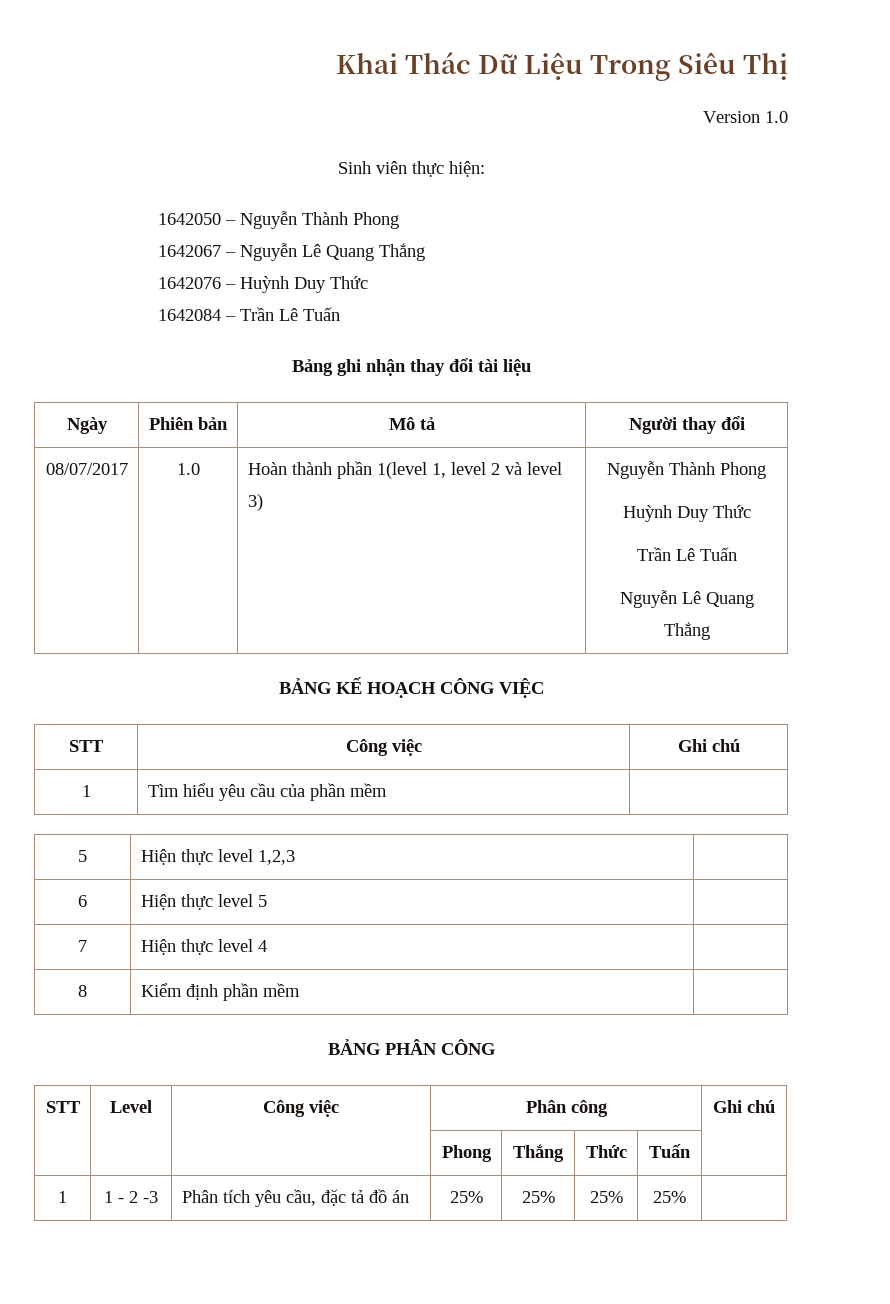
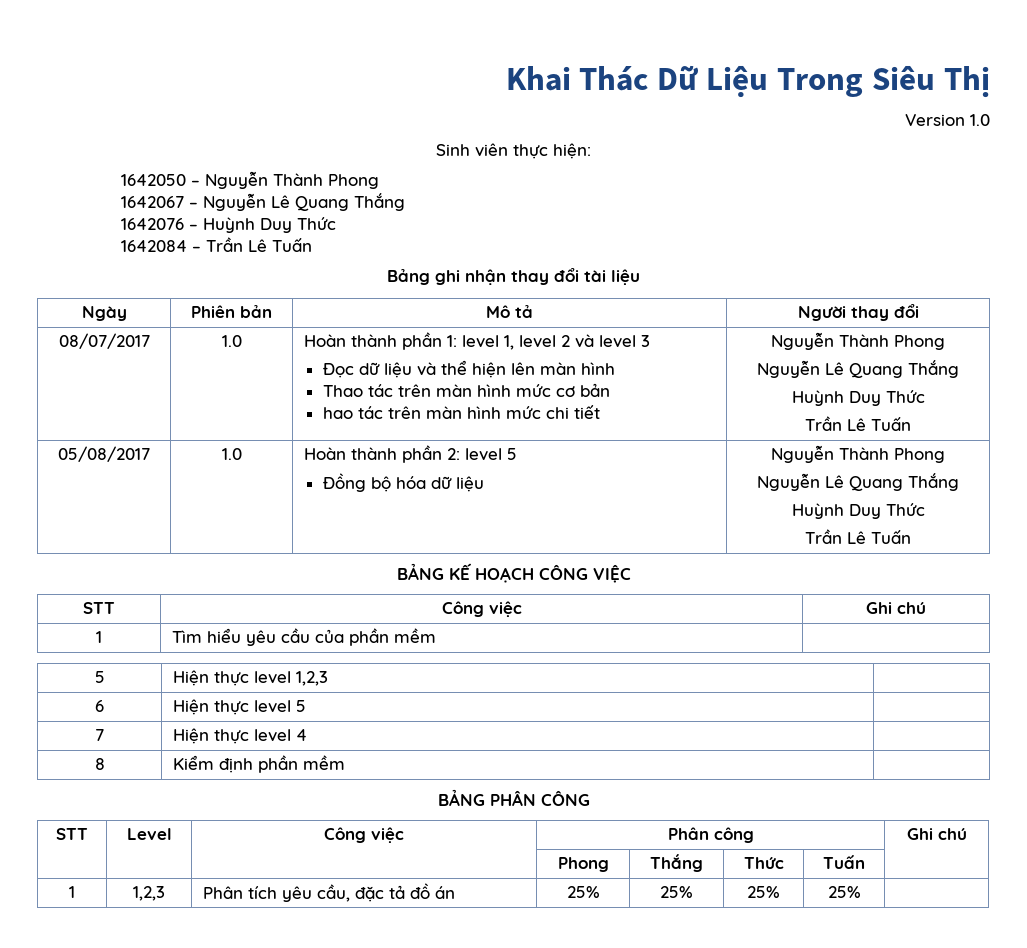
- Hoàn thành phần 1(level 1, level 2 và level 3) | Nguyễn Thành Phong
+ Hoàn thành phần 1: level 1, level 2 và level 3
+ Đọc dữ liệu và thể hiện lên màn hình
+ Thao tác trên màn hình mức cơ bản
+ hao tác trên màn hình mức chi tiết | Nguyễn Thành Phong
+ Nguyễn Lê Quang Thắng
  Huỳnh Duy Thức
  Trần Lê Tuấn
+ 05/08/2017 | 1.0 | Hoàn thành phần 2: level 5
+ Đồng bộ hóa dữ liệu | Nguyễn Thành Phong
  Nguyễn Lê Quang Thắng
+ Huỳnh Duy Thức
+ Trần Lê Tuấn
- 1 | 1 - 2 -3 | Phân tích yêu cầu, đặc tả đồ án | 25% | 25% | 25% | 25% |
+ 1 | 1,2,3 | Phân tích yêu cầu, đặc tả đồ án | 25% | 25% | 25% | 25% |

